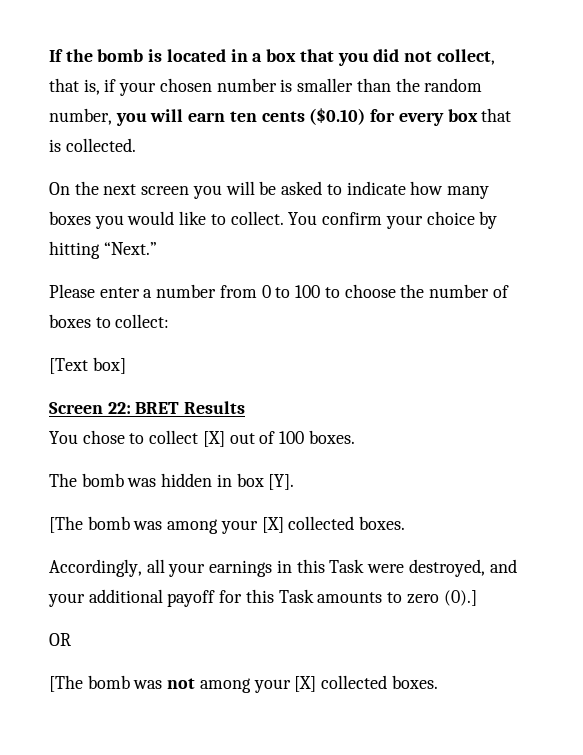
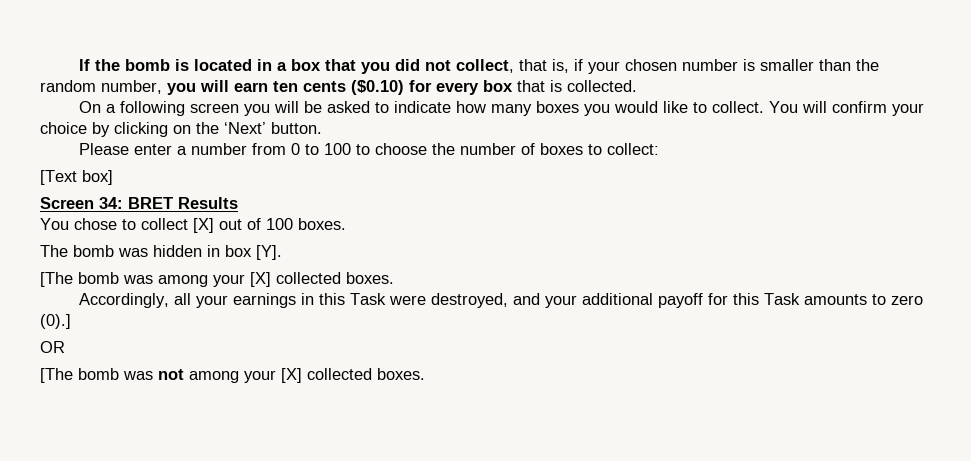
- On the next screen you will be asked to indicate how many boxes you would like to collect.
+ On a following screen you will be asked to indicate how many boxes you would like to collect.
- You confirm your choice by hitting “Next.”
+ You will confirm your choice by clicking on the ‘Next’ button.
- Screen 22: BRET Results
+ Screen 34: BRET Results

